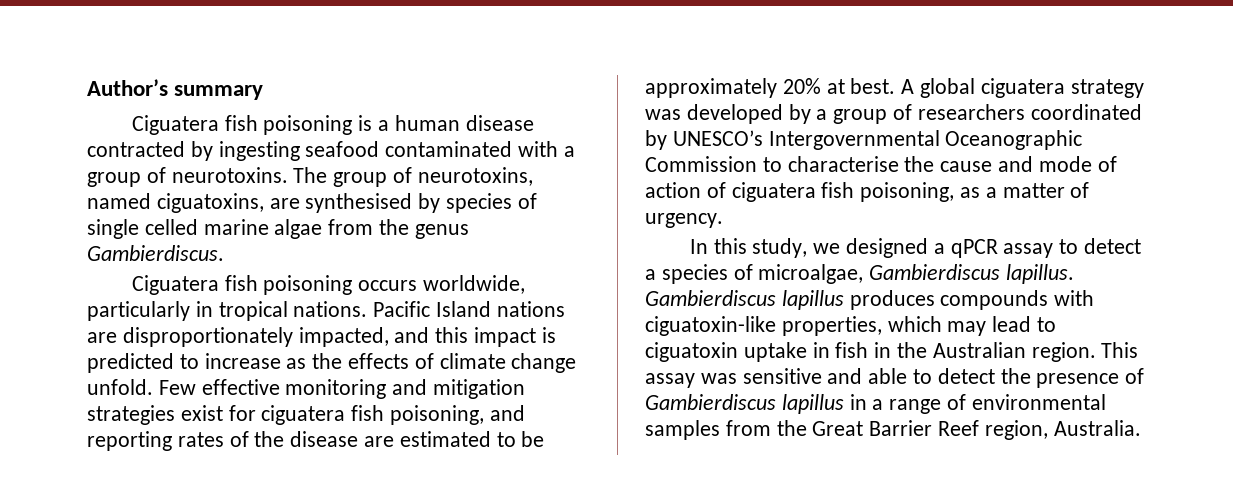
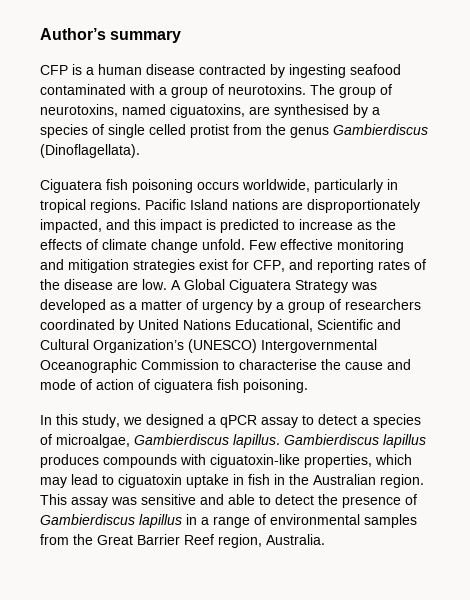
- Ciguatera fish poisoning is a human disease contracted by ingesting seafood contaminated with a group of neurotoxins.
+ CFP is a human disease contracted by ingesting seafood contaminated with a group of neurotoxins.
- The group of neurotoxins, named ciguatoxins, are synthesised by species of single celled marine algae from the genus Gambierdiscus.
+ The group of neurotoxins, named ciguatoxins, are synthesised by a species of single celled protist from the genus Gambierdiscus (Dinoflagellata).
- Ciguatera fish poisoning occurs worldwide, particularly in tropical nations.
+ Ciguatera fish poisoning occurs worldwide, particularly in tropical regions.
- Few effective monitoring and mitigation strategies exist for ciguatera fish poisoning, and reporting rates of the disease are estimated to be approximately 20% at best. A global ciguatera strategy was developed by a group of researchers coordinated by UNESCO’s Intergovernmental Oceanographic Commission to characterise the cause and mode of action of ciguatera fish poisoning, as a matter of urgency.
+ Few effective monitoring and mitigation strategies exist for CFP, and reporting rates of the disease are low. A Global Ciguatera Strategy was developed as a matter of urgency by a group of researchers coordinated by United Nations Educational, Scientific and Cultural Organization’s (UNESCO) Intergovernmental Oceanographic Commission to characterise the cause and mode of action of ciguatera fish poisoning.

